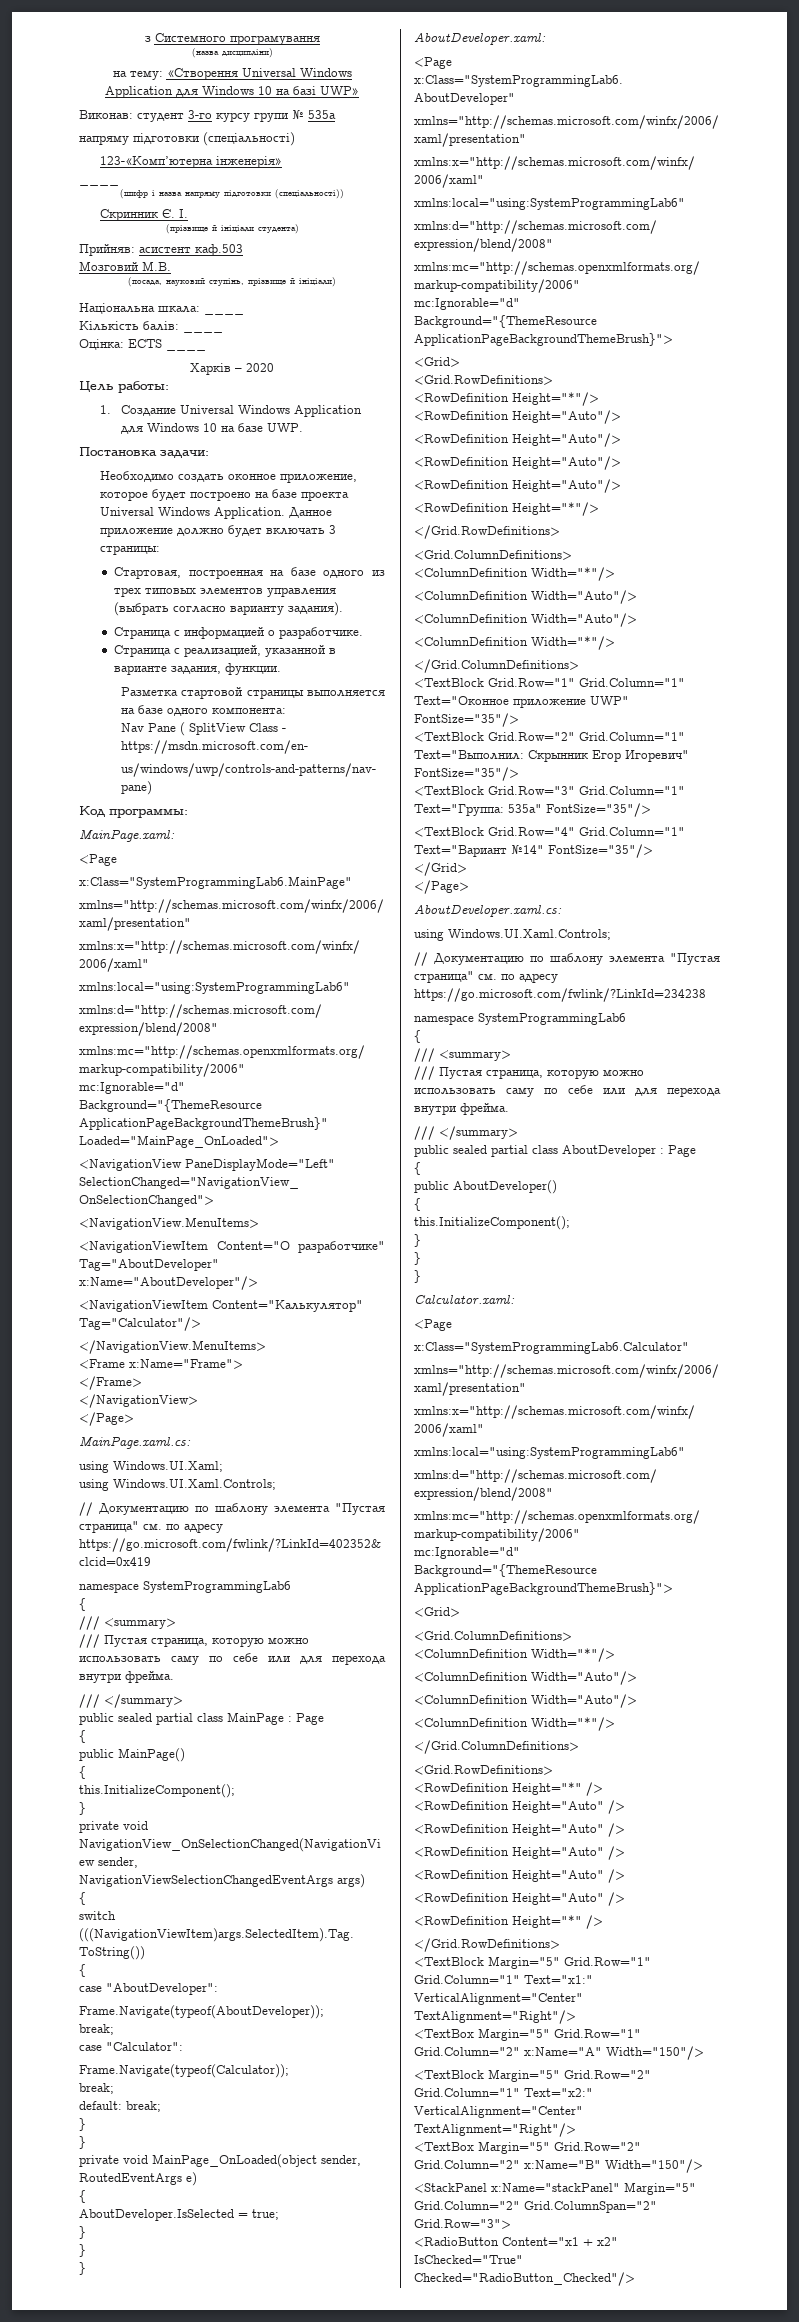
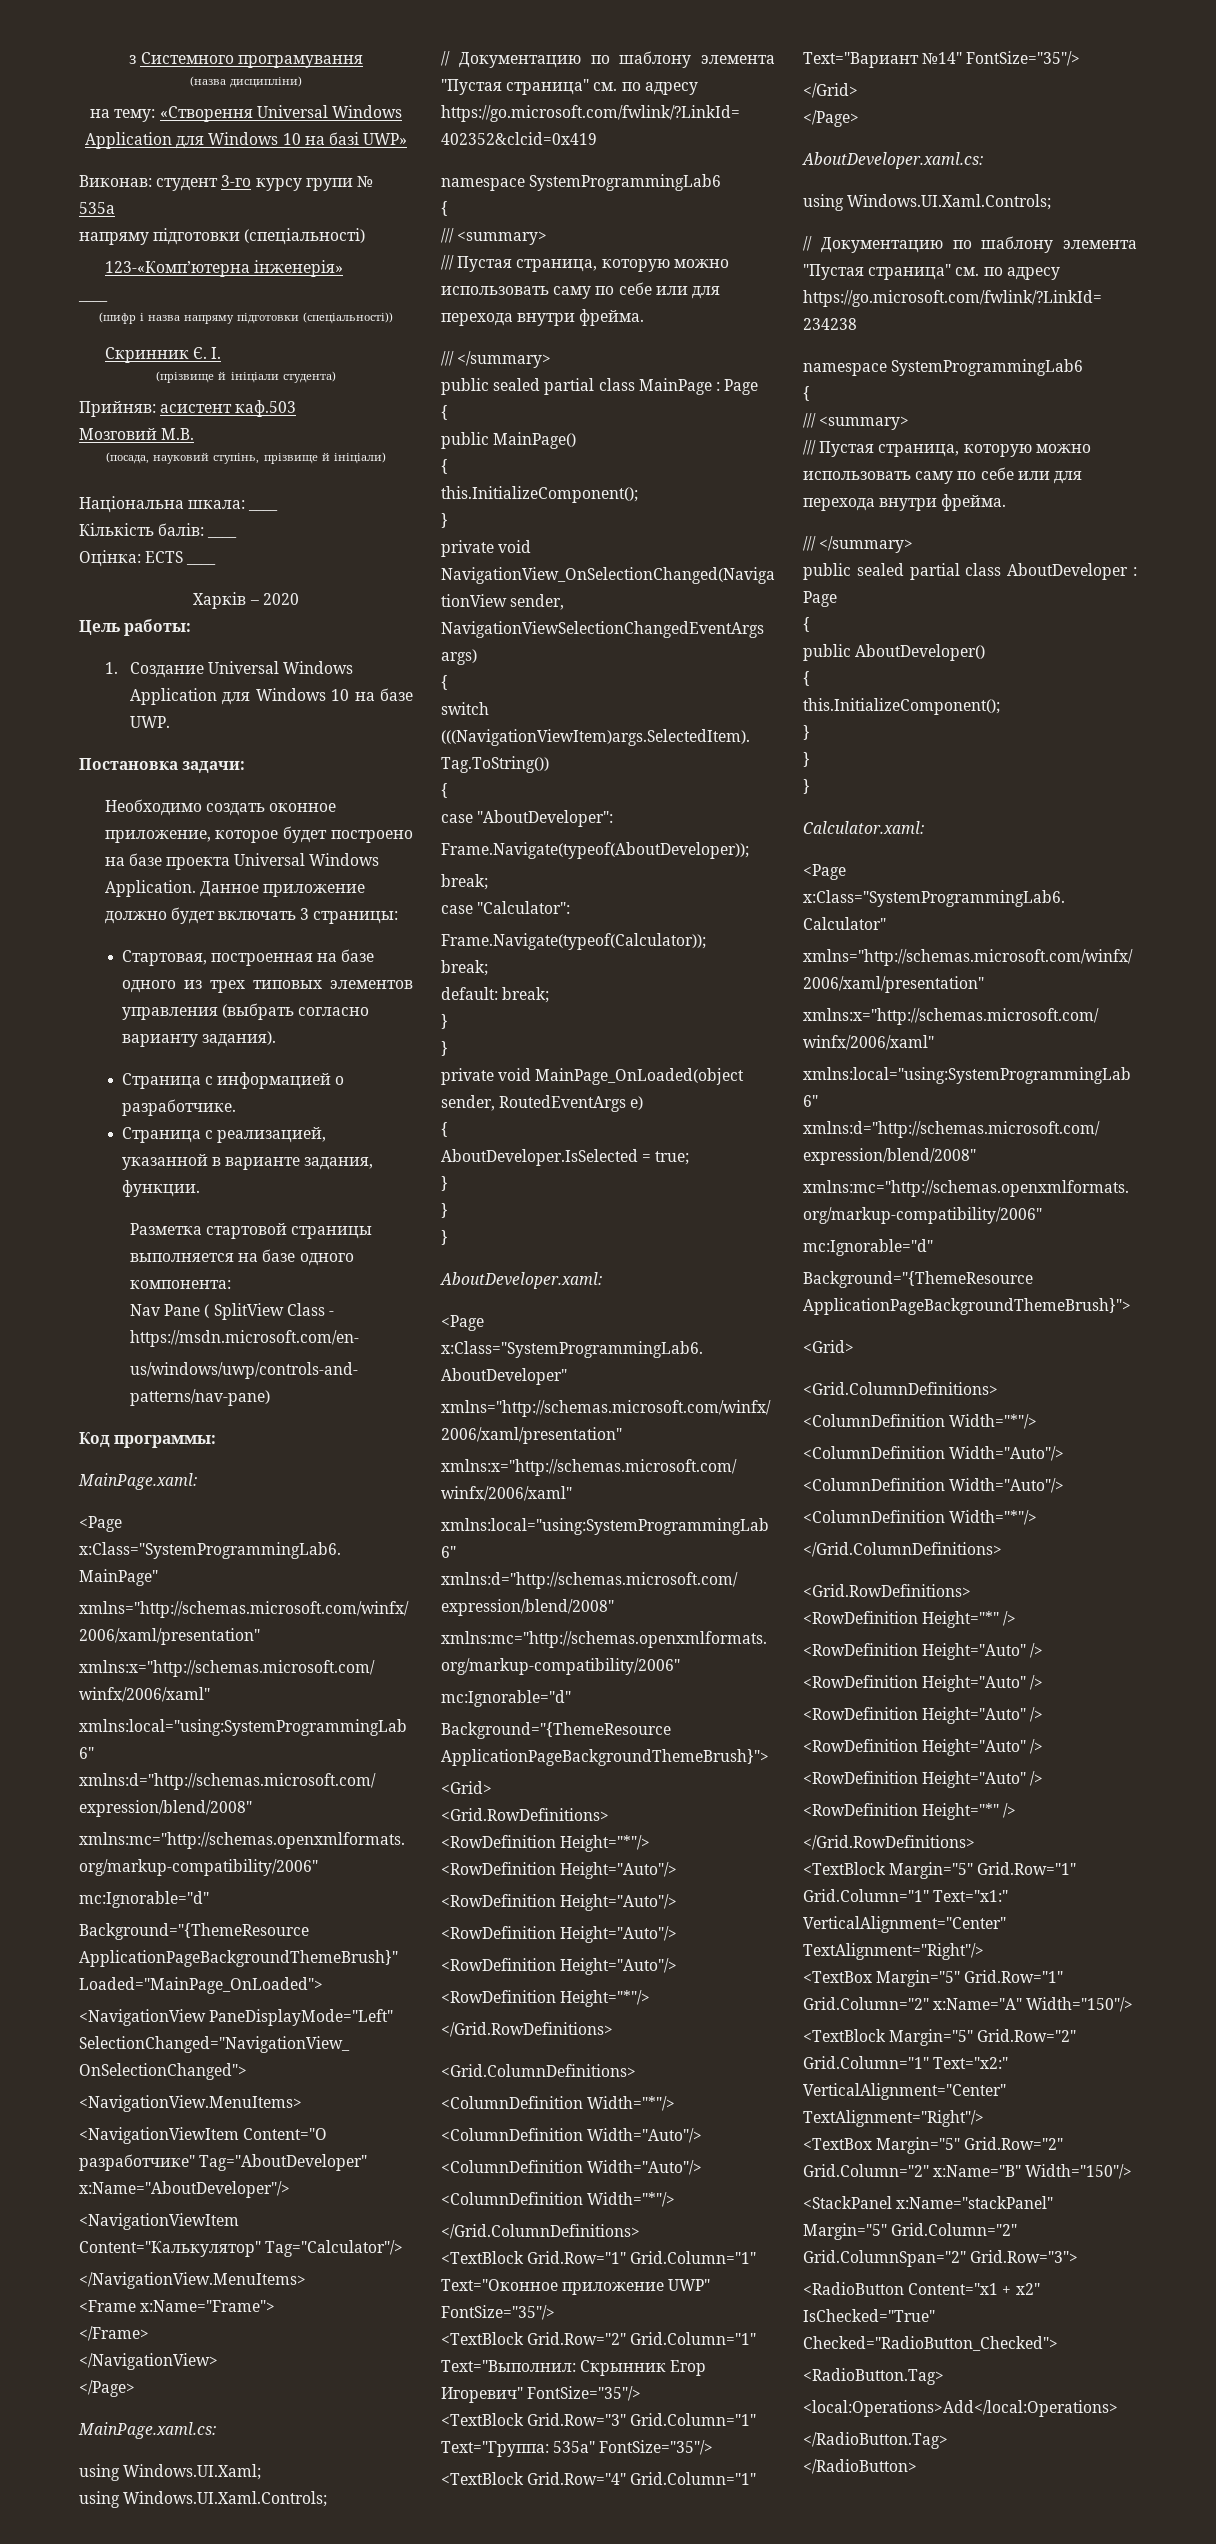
- <RadioButton Content="x1 + x2" IsChecked="True" Checked="RadioButton_Checked"/>
+ <RadioButton Content="x1 + x2" IsChecked="True" Checked="RadioButton_Checked">
+ <RadioButton.Tag>
+ <local:Operations>Add</local:Operations>
+ </RadioButton.Tag>
+ </RadioButton>

